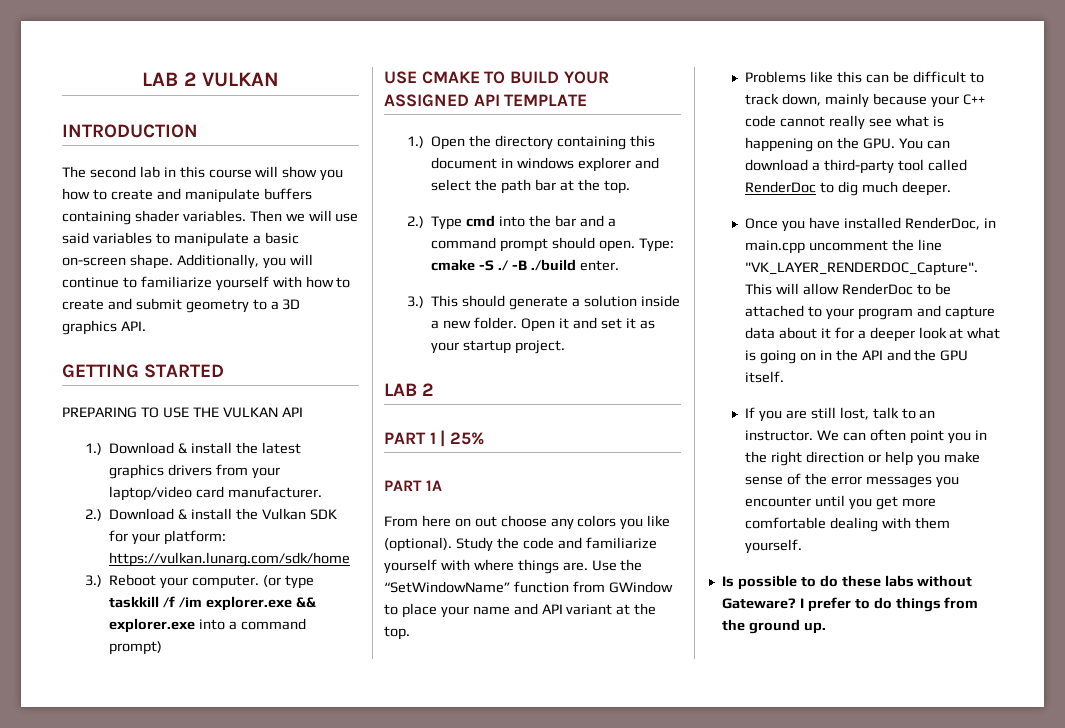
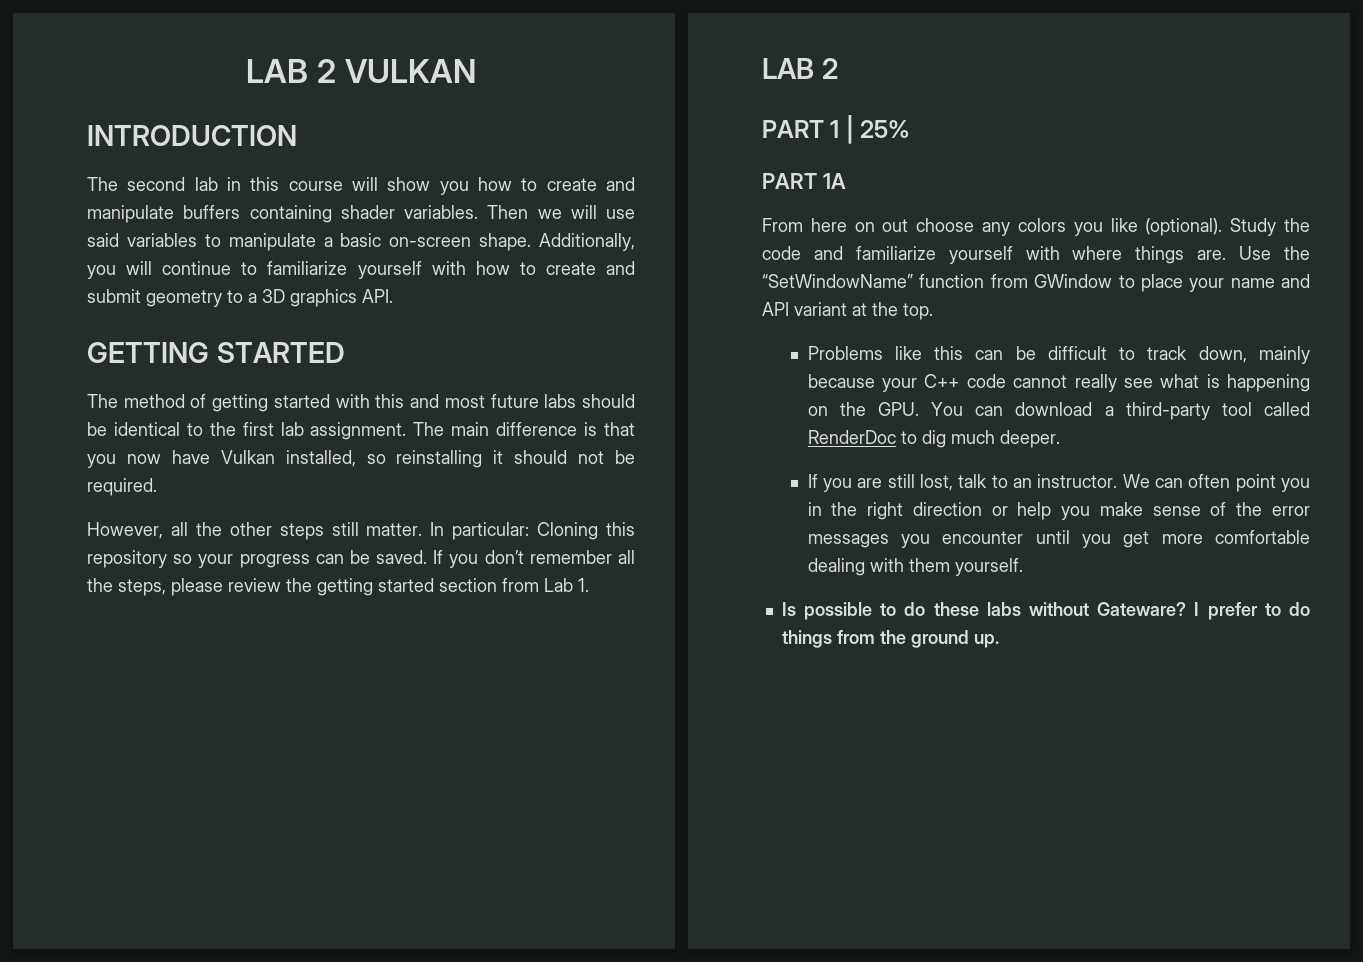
- PREPARING TO USE THE VULKAN API
- 1.) Download & install the latest graphics drivers from your laptop/video card manufacturer.
- 2.) Download & install the Vulkan SDK for your platform: https://vulkan.lunarg.com/sdk/home
- 3.) Reboot your computer. (or type taskkill /f /im explorer.exe && explorer.exe into a command prompt)
- USE CMAKE TO BUILD YOUR ASSIGNED API TEMPLATE
- 1.) Open the directory containing this document in windows explorer and select the path bar at the top.
- 2.) Type cmd into the bar and a command prompt should open. Type: cmake -S ./ -B ./build enter.
- 3.) This should generate a solution inside a new folder. Open it and set it as your startup project.
+ The method of getting started with this and most future labs should be identical to the first lab assignment. The main difference is that you now have Vulkan installed, so reinstalling it should not be required.
+ However, all the other steps still matter. In particular: Cloning this repository so your progress can be saved. If you don’t remember all the steps, please review the getting started section from Lab 1.
- Once you have installed RenderDoc, in main.cpp uncomment the line "VK_LAYER_RENDERDOC_Capture". This will allow RenderDoc to be attached to your program and capture data about it for a deeper look at what is going on in the API and the GPU itself.

